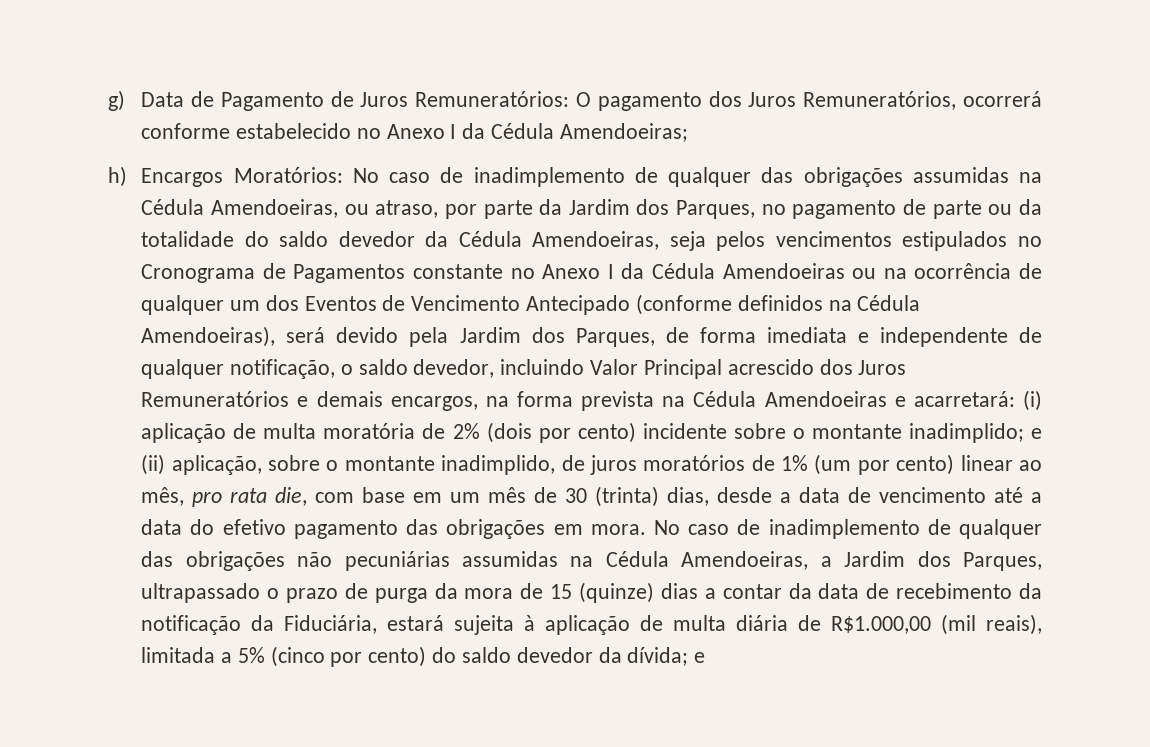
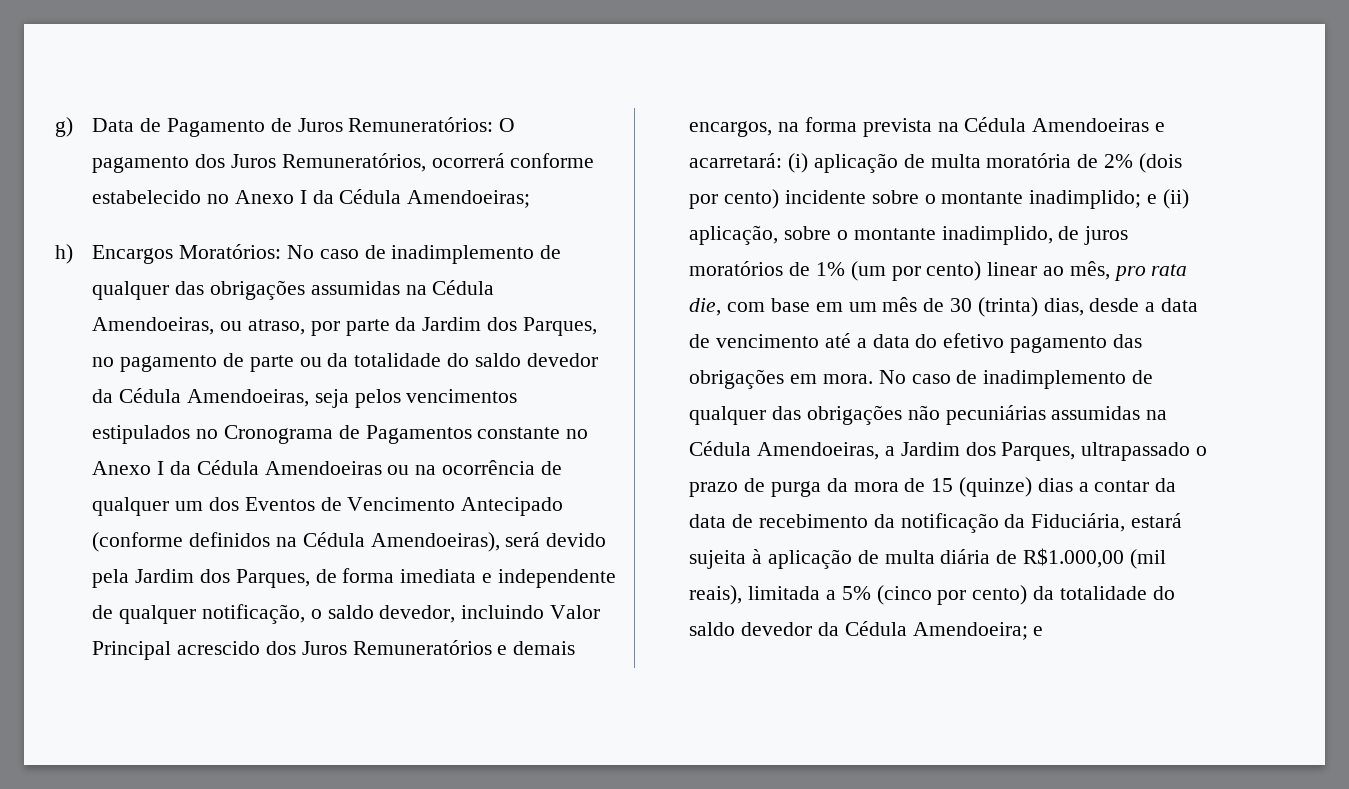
- No caso de inadimplemento de qualquer das obrigações não pecuniárias assumidas na Cédula Amendoeiras, a Jardim dos Parques, ultrapassado o prazo de purga da mora de 15 (quinze) dias a contar da data de recebimento da notificação da Fiduciária, estará sujeita à aplicação de multa diária de R$1.000,00 (mil reais), limitada a 5% (cinco por cento) do saldo devedor da dívida; e
+ No caso de inadimplemento de qualquer das obrigações não pecuniárias assumidas na Cédula Amendoeiras, a Jardim dos Parques, ultrapassado o prazo de purga da mora de 15 (quinze) dias a contar da data de recebimento da notificação da Fiduciária, estará sujeita à aplicação de multa diária de R$1.000,00 (mil reais), limitada a 5% (cinco por cento) da totalidade do saldo devedor da Cédula Amendoeira; e

